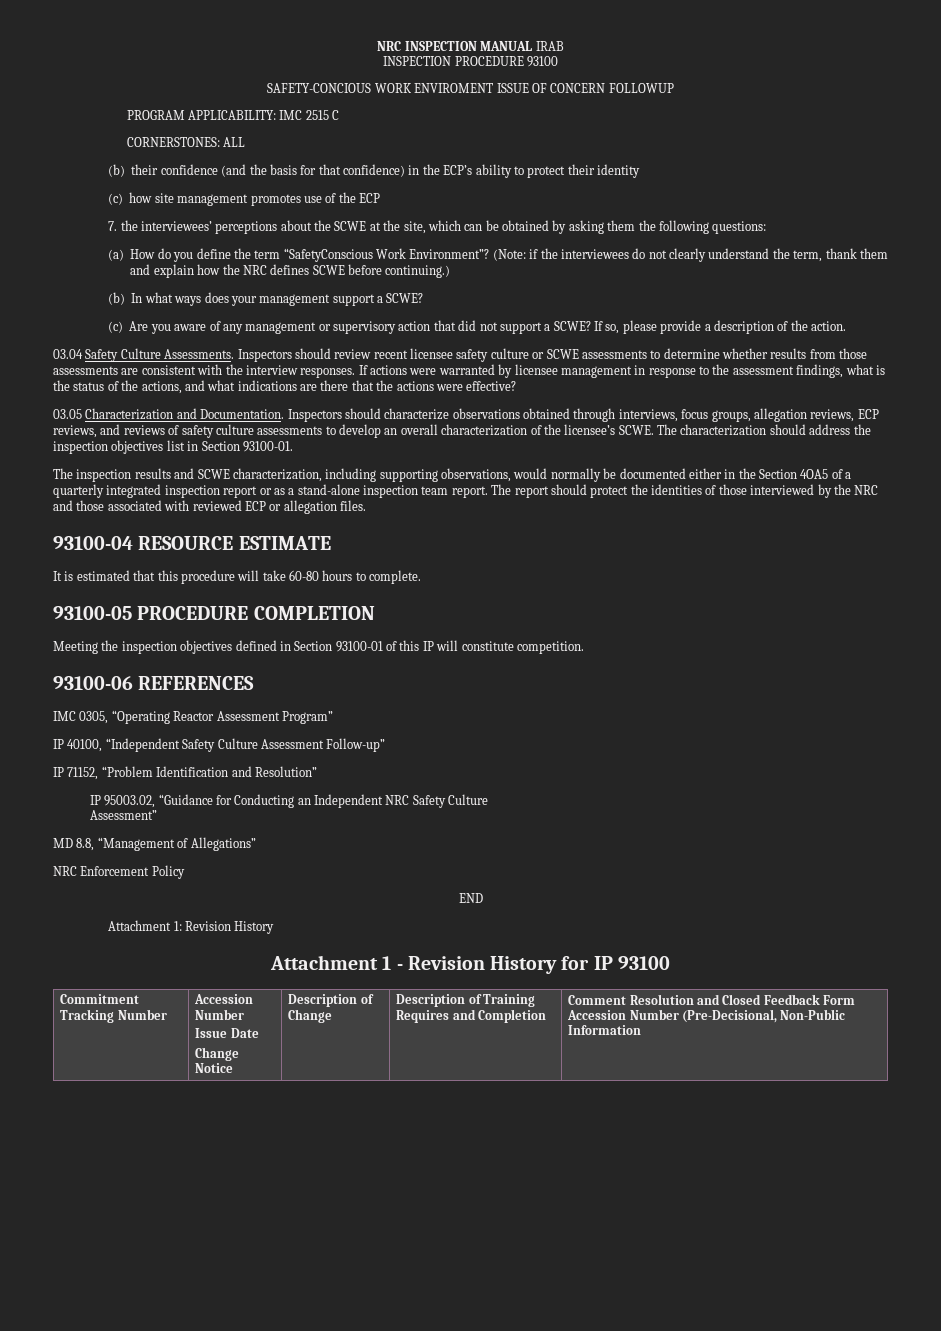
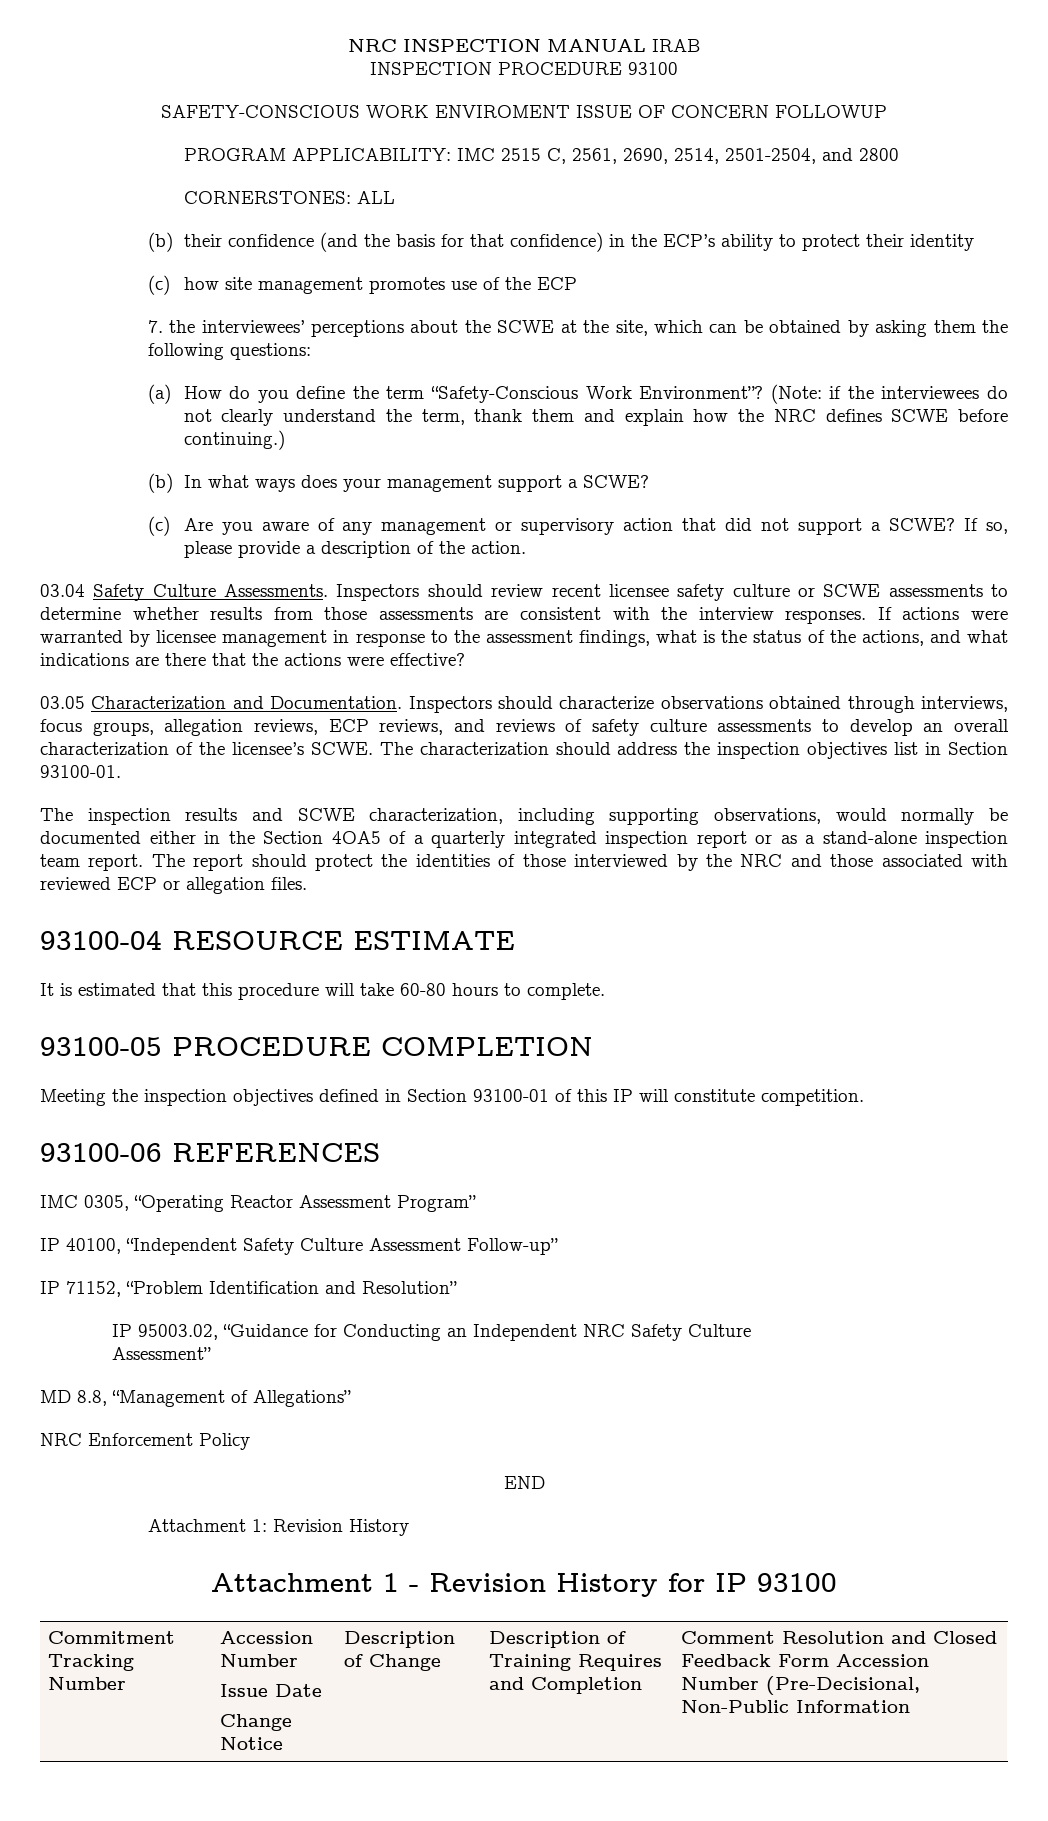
- SAFETY-CONCIOUS WORK ENVIROMENT ISSUE OF CONCERN FOLLOWUP
+ SAFETY-CONSCIOUS WORK ENVIROMENT ISSUE OF CONCERN FOLLOWUP
- PROGRAM APPLICABILITY: IMC 2515 C
+ PROGRAM APPLICABILITY: IMC 2515 C, 2561, 2690, 2514, 2501-2504, and 2800
- (a) How do you define the term “SafetyConscious Work Environment”?
+ (a) How do you define the term “Safety-Conscious Work Environment”?

